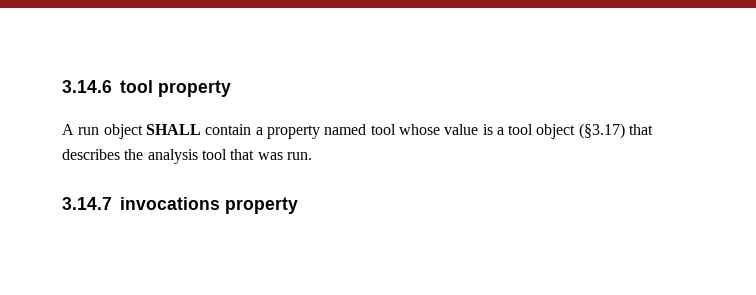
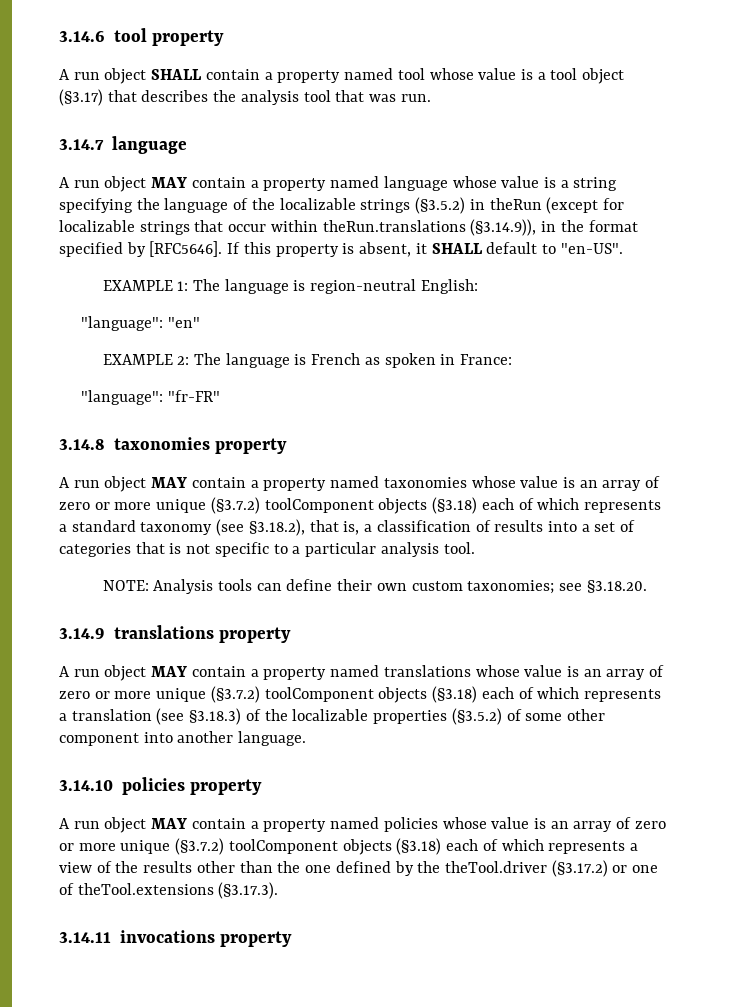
- 3.14.7 invocations property
+ 3.14.7 language
+ A run object MAY contain a property named language whose value is a string specifying the language of the localizable strings (§3.5.2) in theRun (except for localizable strings that occur within theRun.translations (§3.14.9)), in the format specified by [RFC5646]. If this property is absent, it SHALL default to "en-US".
+ EXAMPLE 1: The language is region-neutral English:
+ "language": "en"
+ EXAMPLE 2: The language is French as spoken in France:
+ "language": "fr-FR"
+ 3.14.8 taxonomies property
+ A run object MAY contain a property named taxonomies whose value is an array of zero or more unique (§3.7.2) toolComponent objects (§3.18) each of which represents a standard taxonomy (see §3.18.2), that is, a classification of results into a set of categories that is not specific to a particular analysis tool.
+ NOTE: Analysis tools can define their own custom taxonomies; see §3.18.20.
+ 3.14.9 translations property
+ A run object MAY contain a property named translations whose value is an array of zero or more unique (§3.7.2) toolComponent objects (§3.18) each of which represents a translation (see §3.18.3) of the localizable properties (§3.5.2) of some other component into another language.
+ 3.14.10 policies property
+ A run object MAY contain a property named policies whose value is an array of zero or more unique (§3.7.2) toolComponent objects (§3.18) each of which represents a view of the results other than the one defined by the theTool.driver (§3.17.2) or one of theTool.extensions (§3.17.3).
+ 3.14.11 invocations property

